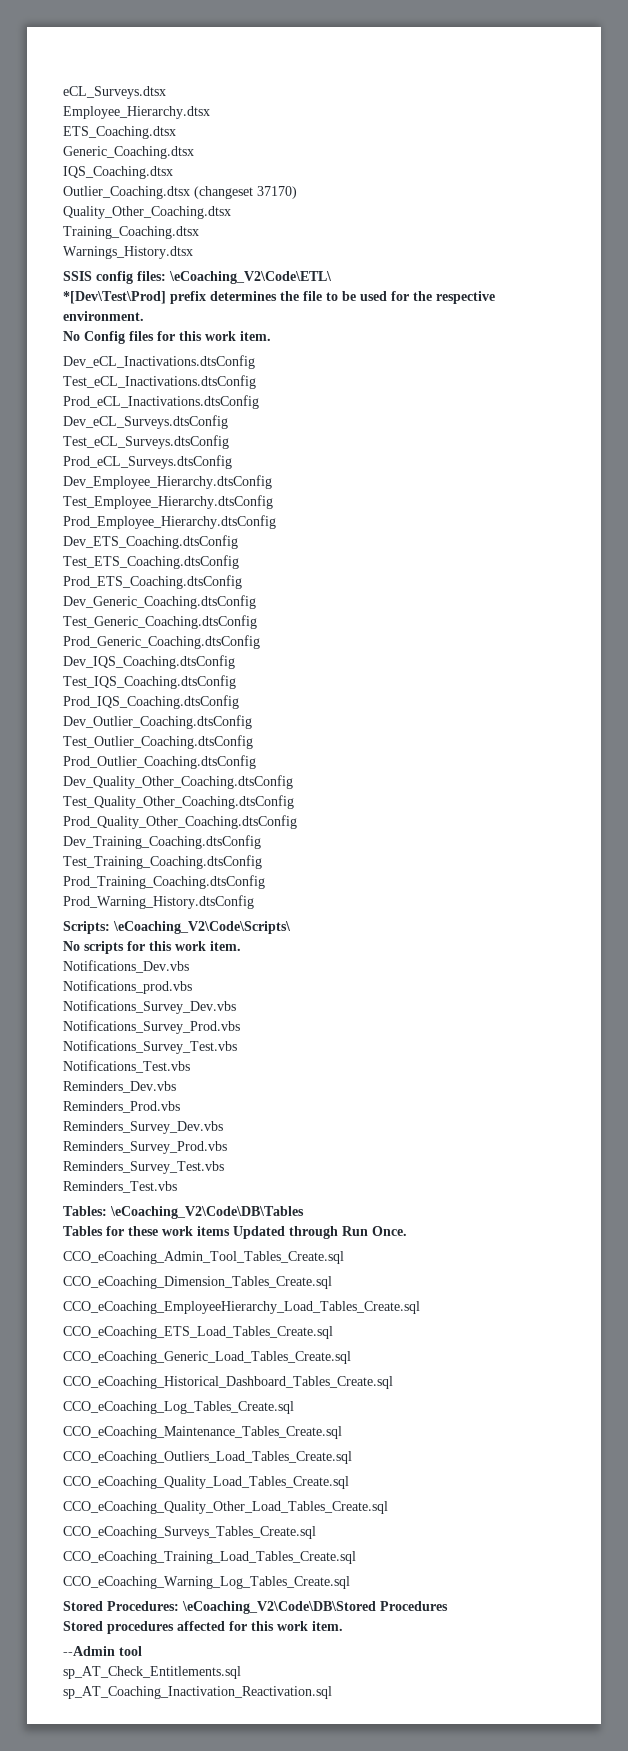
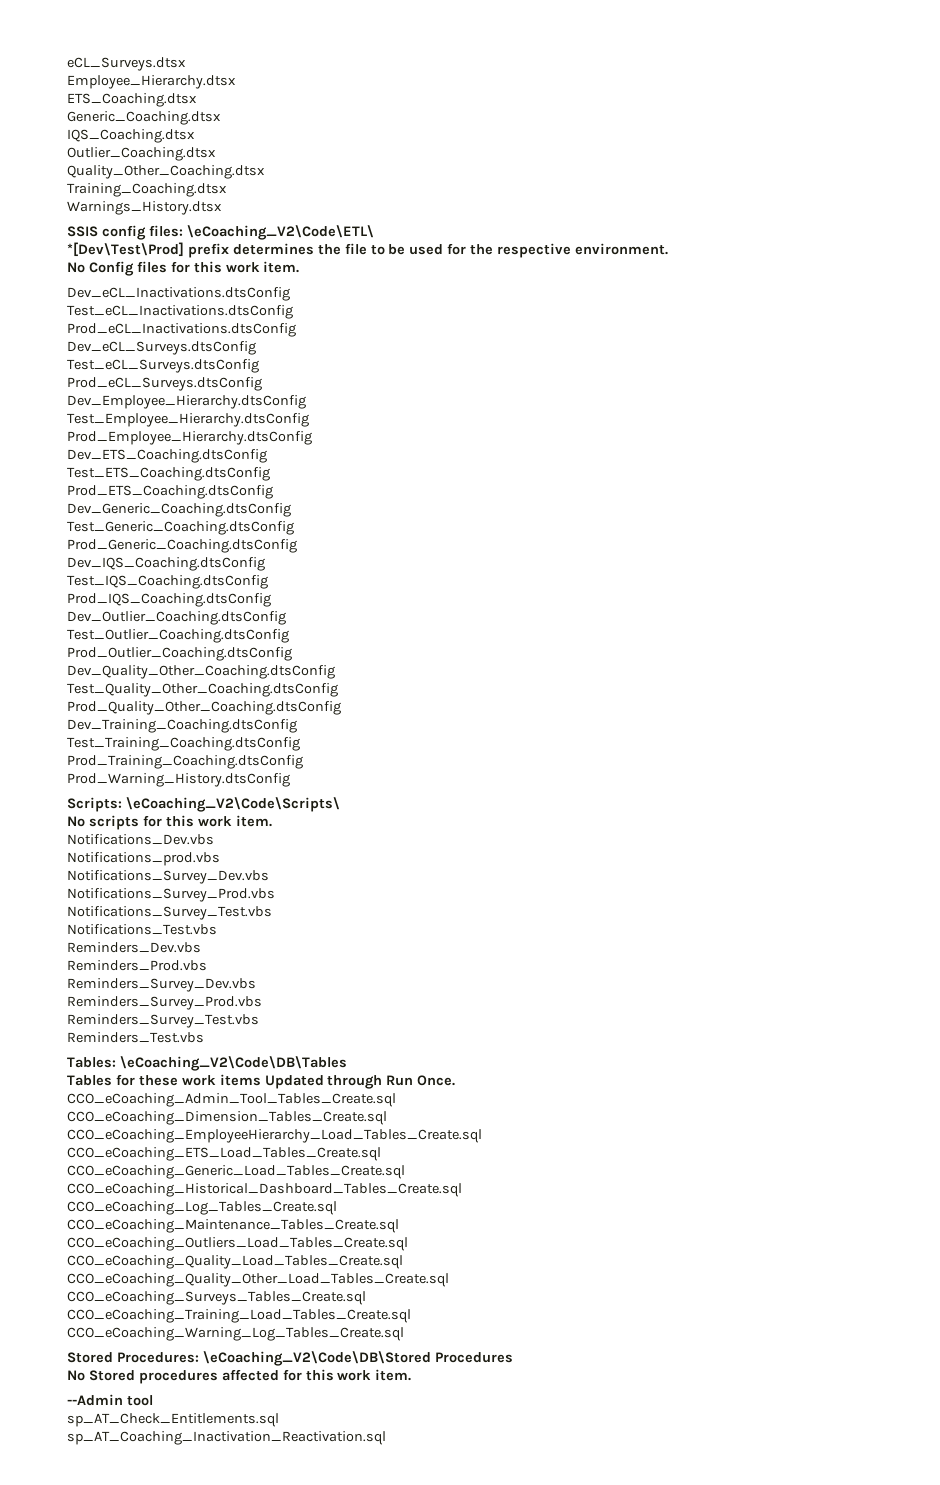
- Outlier_Coaching.dtsx (changeset 37170)
+ Outlier_Coaching.dtsx
- Stored procedures affected for this work item.
+ No Stored procedures affected for this work item.

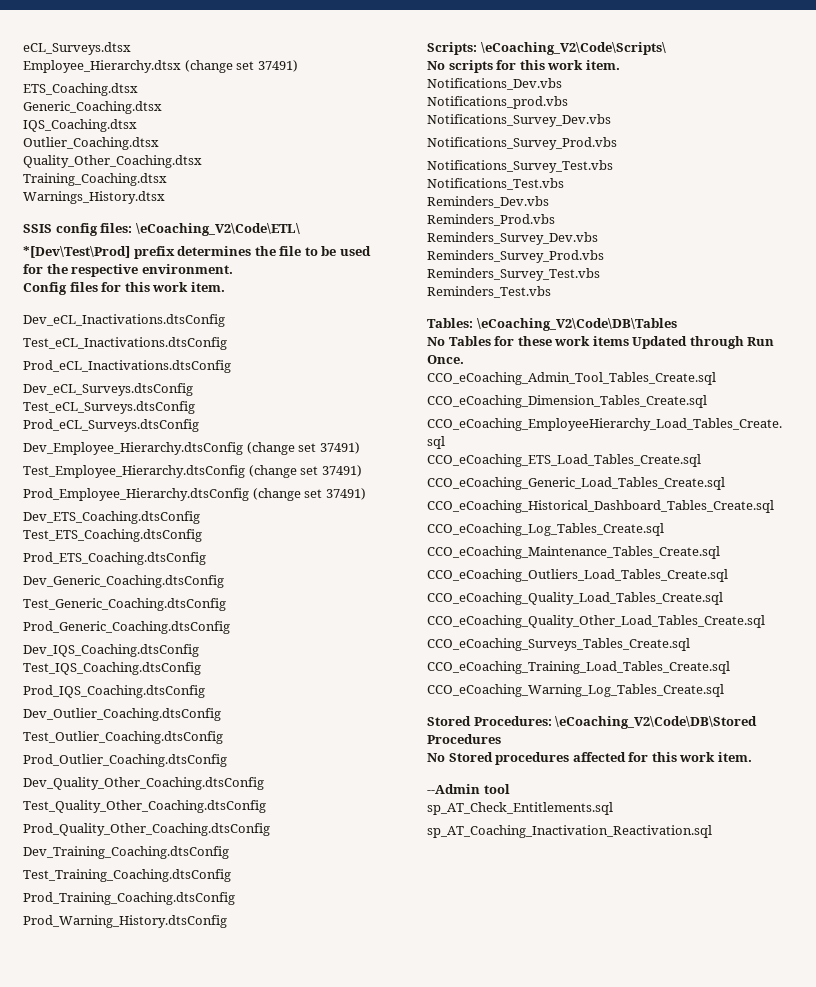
- Employee_Hierarchy.dtsx
+ Employee_Hierarchy.dtsx (change set 37491)
- No Config files for this work item.
+ Config files for this work item.
- Dev_Employee_Hierarchy.dtsConfig
- Test_Employee_Hierarchy.dtsConfig
- Prod_Employee_Hierarchy.dtsConfig
+ Dev_Employee_Hierarchy.dtsConfig (change set 37491)
+ Test_Employee_Hierarchy.dtsConfig (change set 37491)
+ Prod_Employee_Hierarchy.dtsConfig (change set 37491)
- Tables for these work items Updated through Run Once.
+ No Tables for these work items Updated through Run Once.

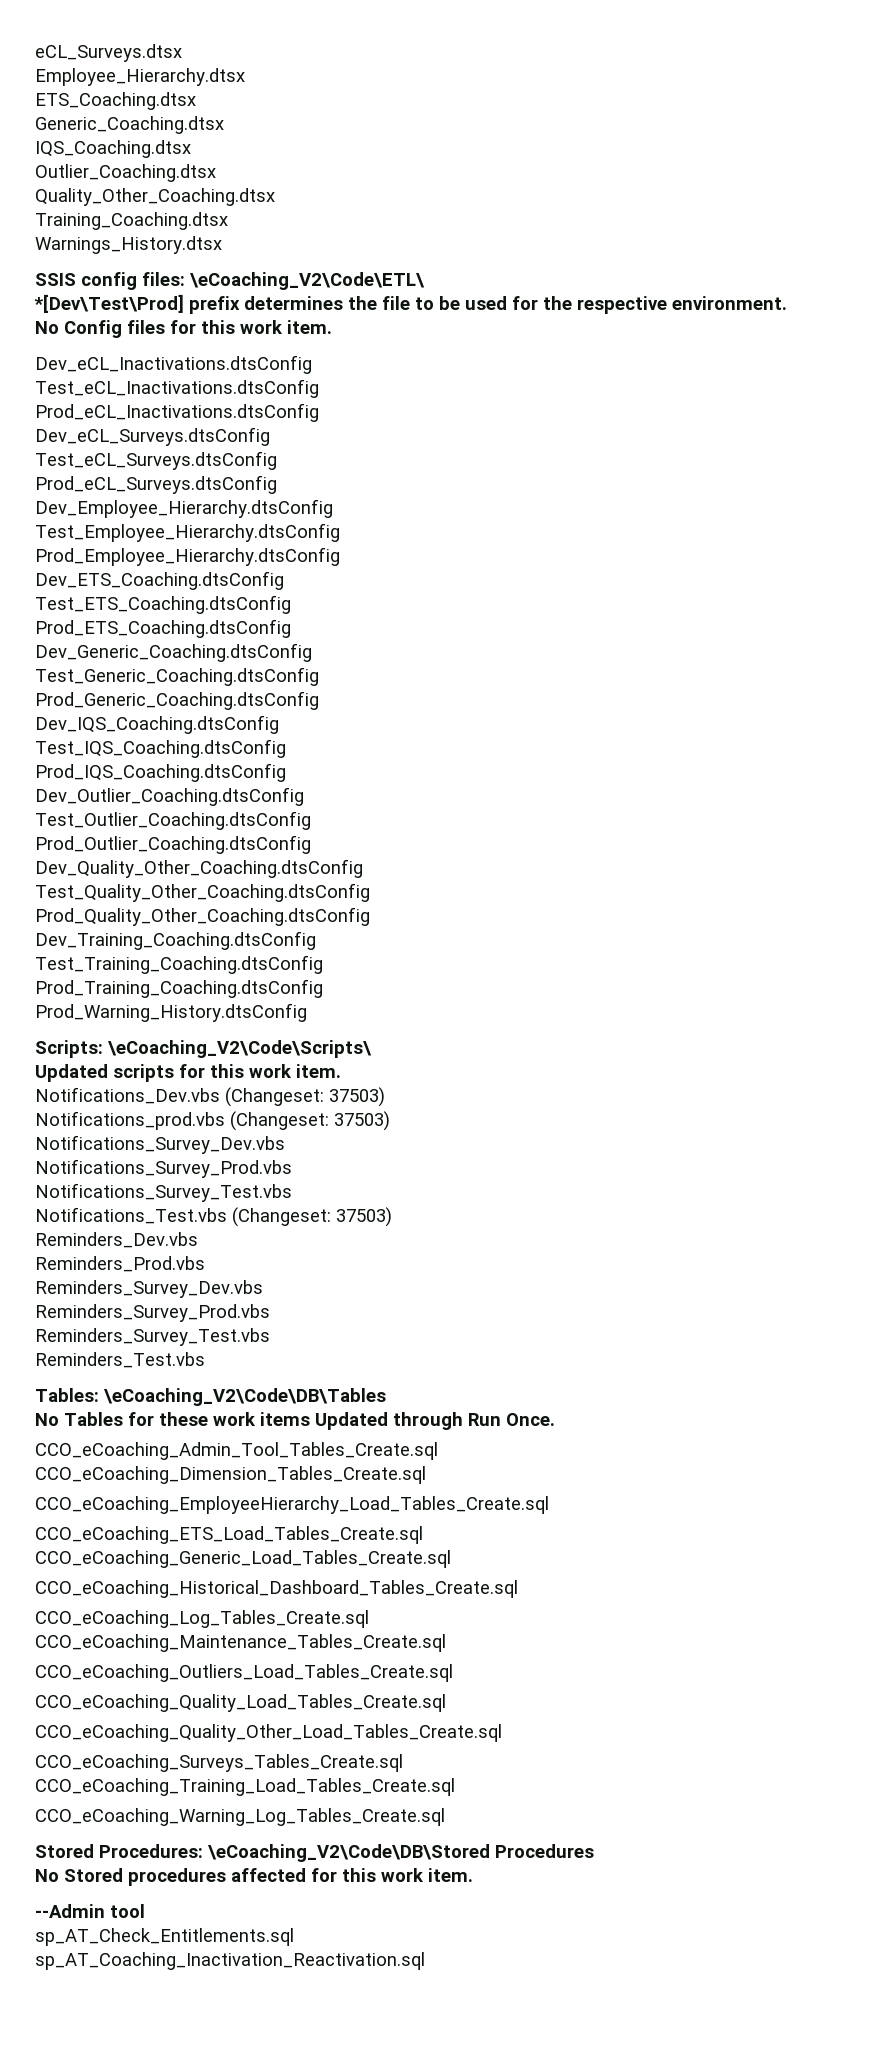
- Employee_Hierarchy.dtsx (change set 37491)
+ Employee_Hierarchy.dtsx
- Config files for this work item.
+ No Config files for this work item.
- Dev_Employee_Hierarchy.dtsConfig (change set 37491)
- Test_Employee_Hierarchy.dtsConfig (change set 37491)
- Prod_Employee_Hierarchy.dtsConfig (change set 37491)
+ Dev_Employee_Hierarchy.dtsConfig
+ Test_Employee_Hierarchy.dtsConfig
+ Prod_Employee_Hierarchy.dtsConfig
- No scripts for this work item.
+ Updated scripts for this work item.
- Notifications_Dev.vbs
+ Notifications_Dev.vbs (Changeset: 37503)
- Notifications_prod.vbs
+ Notifications_prod.vbs (Changeset: 37503)
- Notifications_Test.vbs
+ Notifications_Test.vbs (Changeset: 37503)

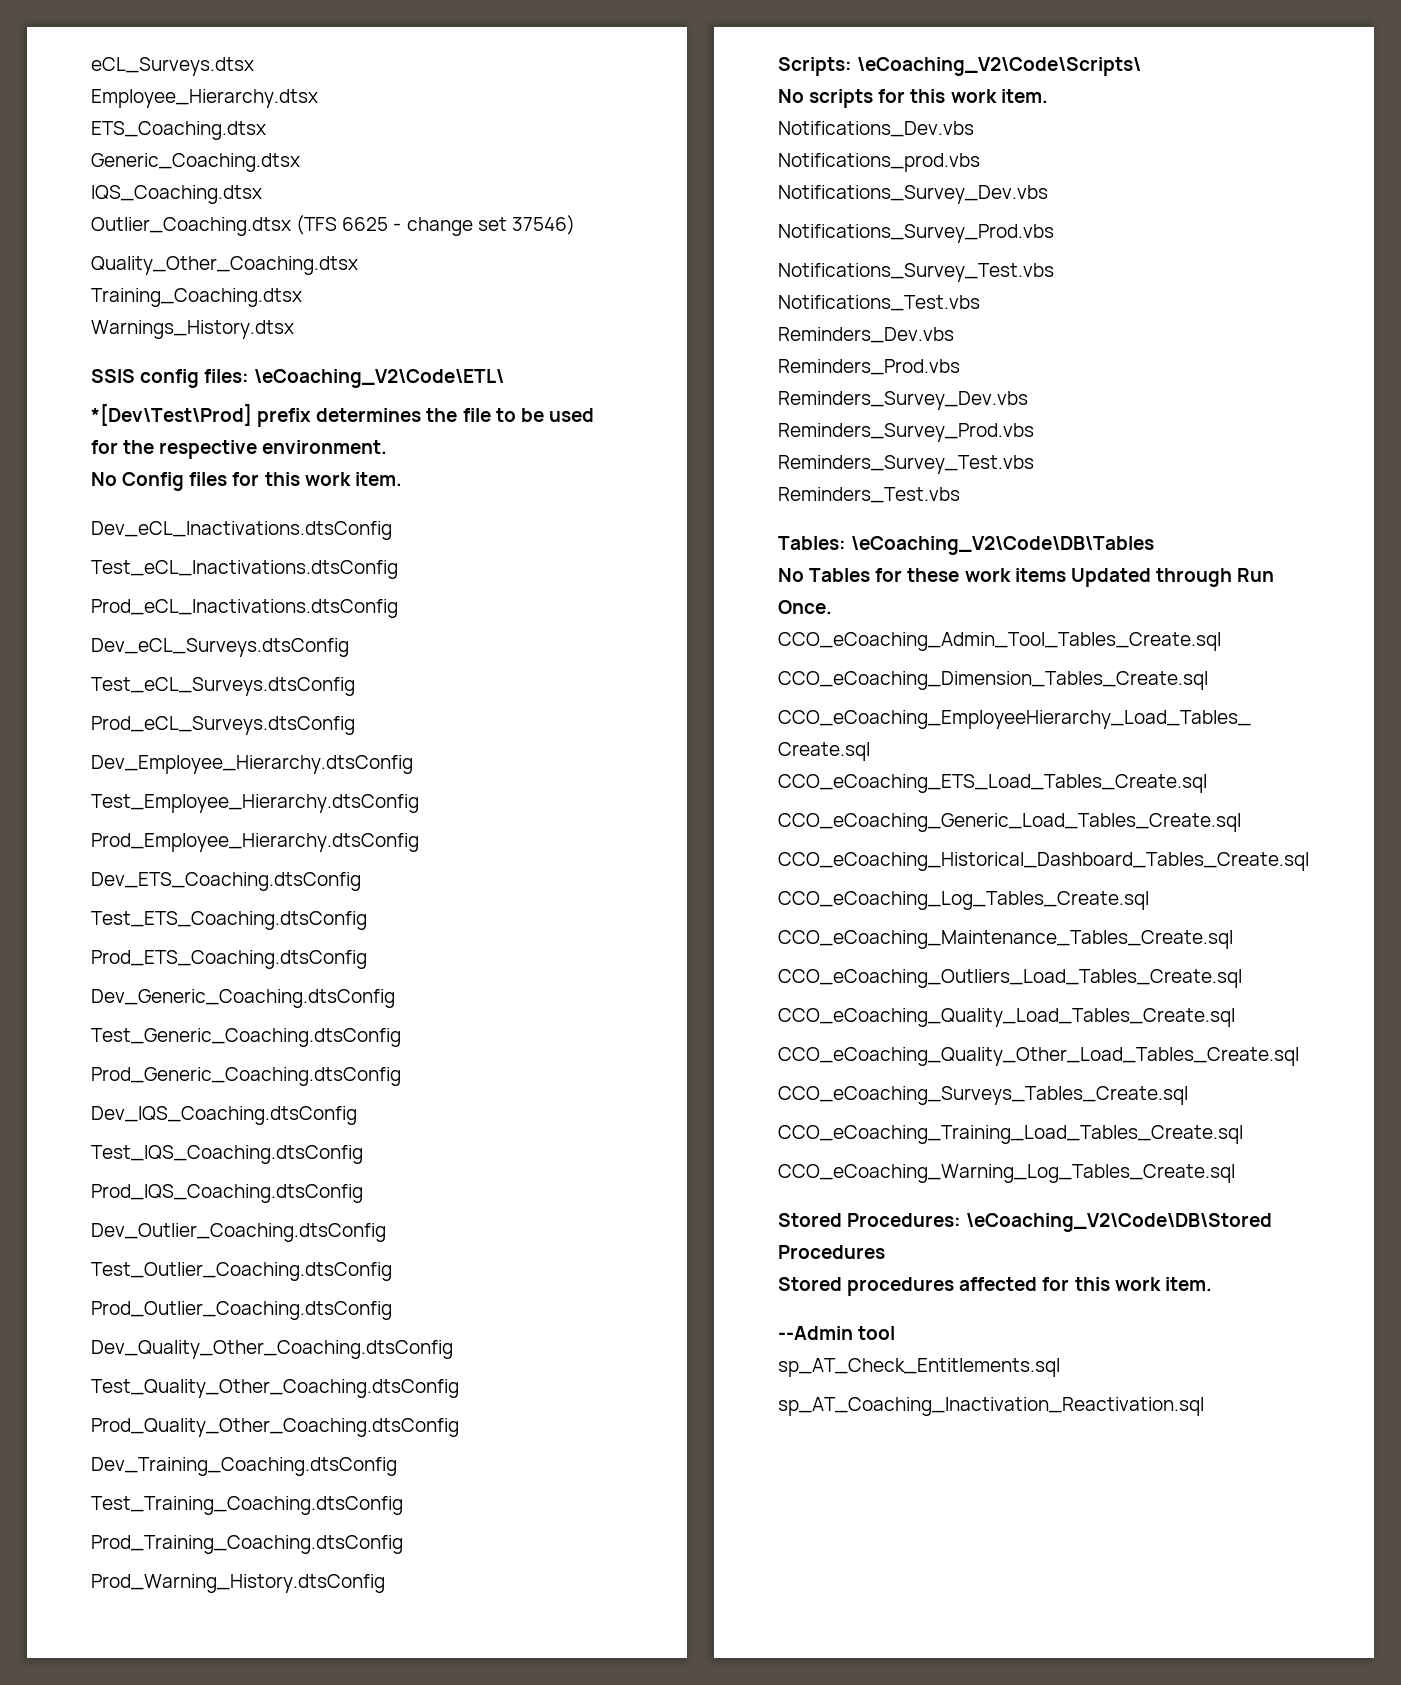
- Outlier_Coaching.dtsx
+ Outlier_Coaching.dtsx (TFS 6625 - change set 37546)
- Updated scripts for this work item.
+ No scripts for this work item.
- Notifications_Dev.vbs (Changeset: 37503)
+ Notifications_Dev.vbs
- Notifications_prod.vbs (Changeset: 37503)
+ Notifications_prod.vbs
- Notifications_Test.vbs (Changeset: 37503)
+ Notifications_Test.vbs
- No Stored procedures affected for this work item.
+ Stored procedures affected for this work item.

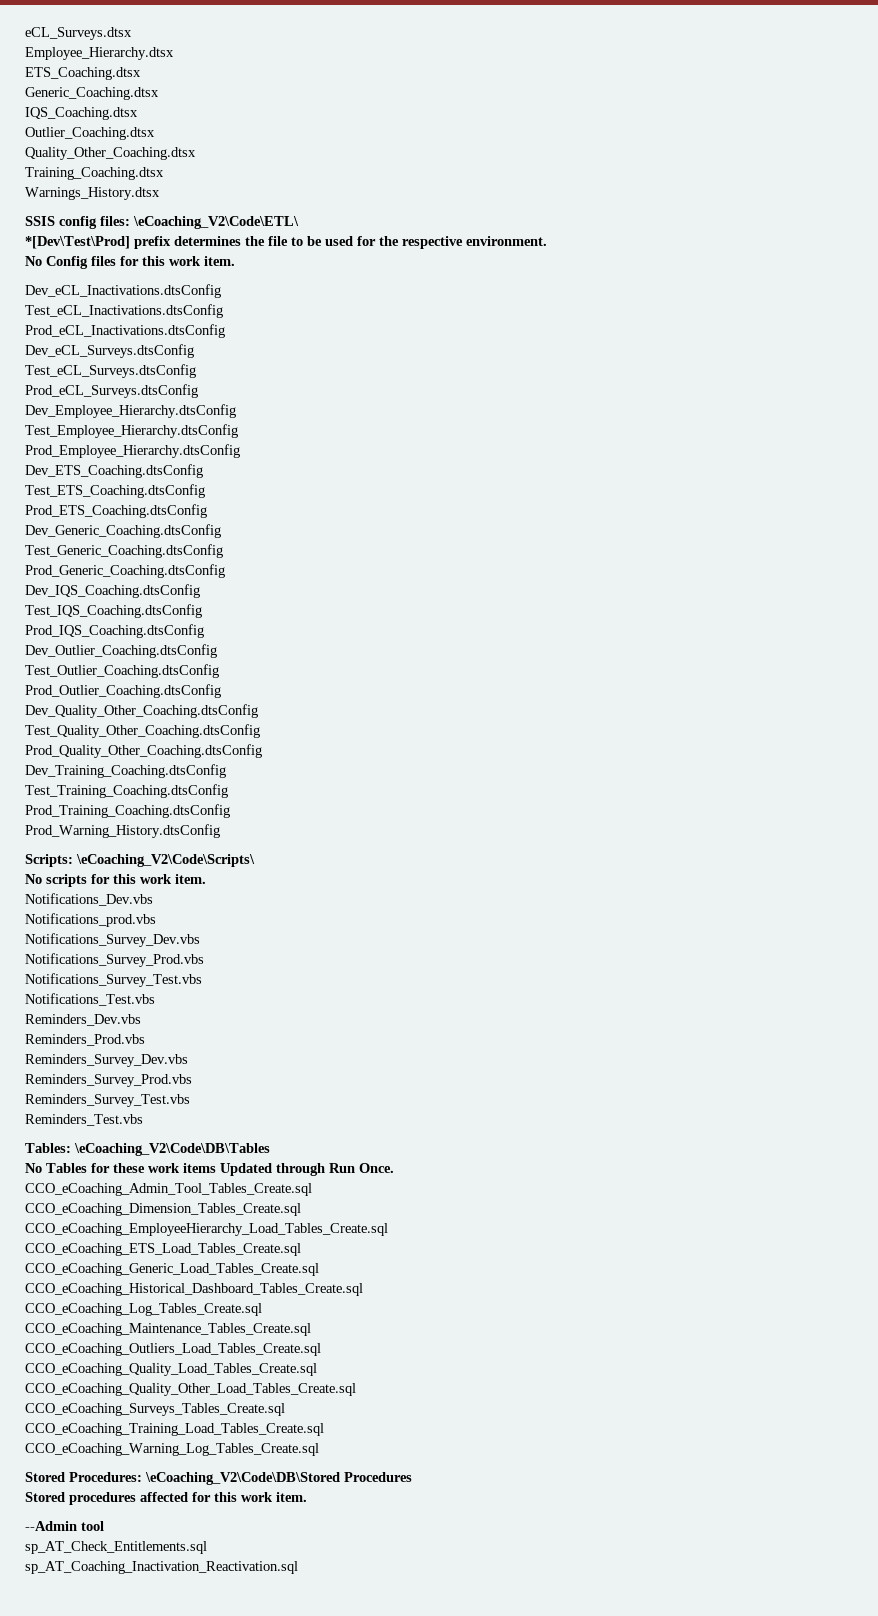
- Outlier_Coaching.dtsx (TFS 6625 - change set 37546)
+ Outlier_Coaching.dtsx

